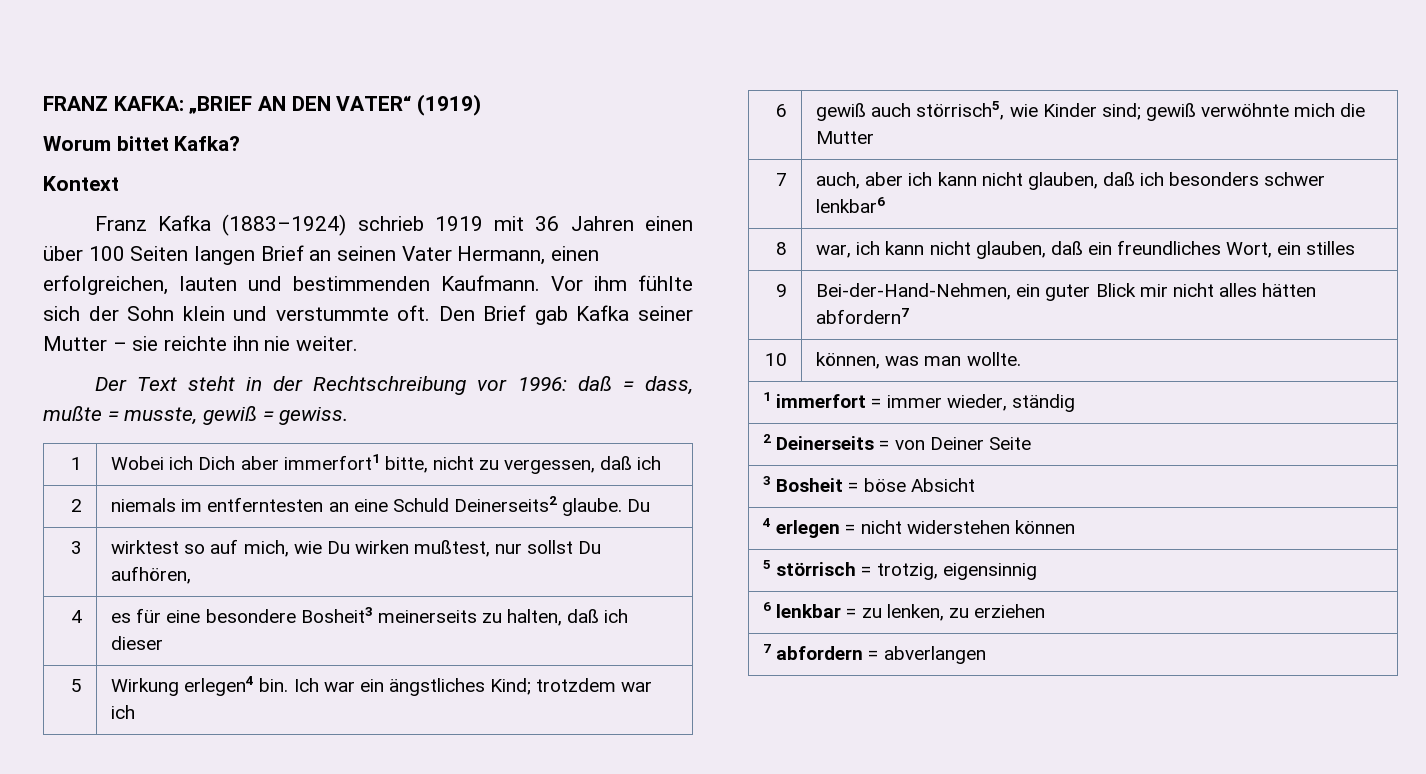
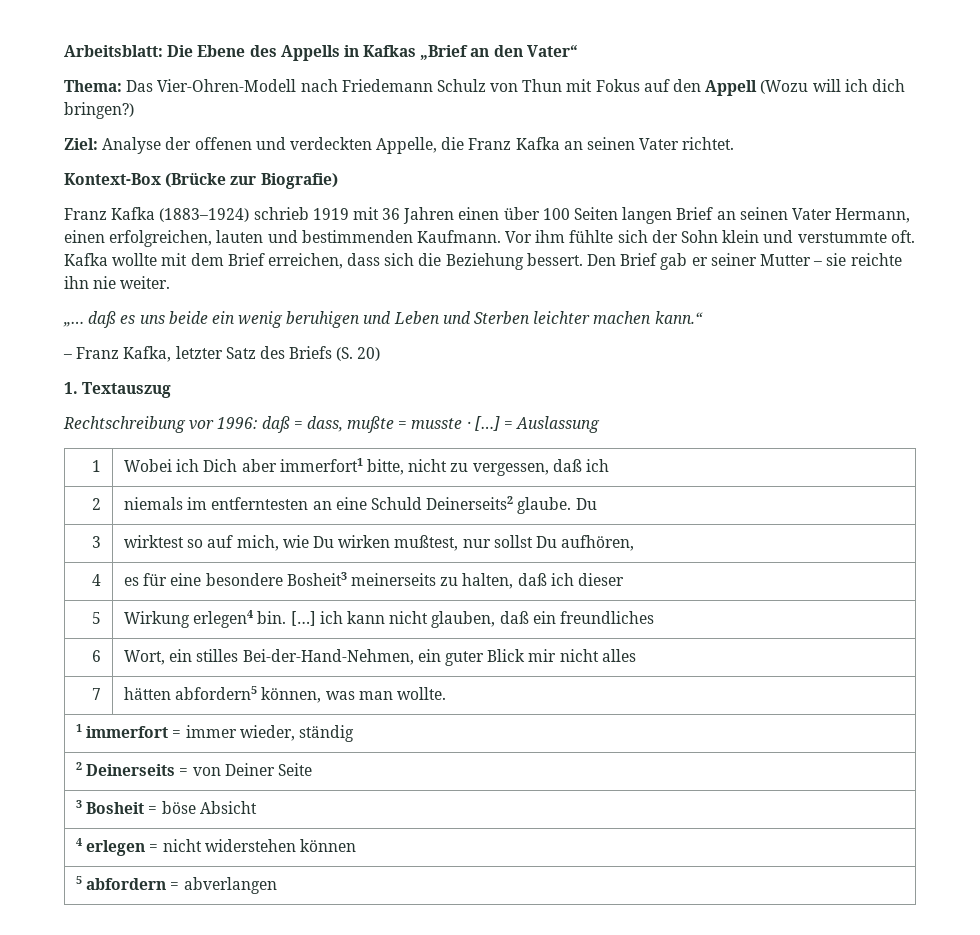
- FRANZ KAFKA: „BRIEF AN DEN VATER“ (1919)
- Worum bittet Kafka?
- Kontext
+ Arbeitsblatt: Die Ebene des Appells in Kafkas „Brief an den Vater“
+ Thema: Das Vier-Ohren-Modell nach Friedemann Schulz von Thun mit Fokus auf den Appell (Wozu will ich dich bringen?)
+ Ziel: Analyse der offenen und verdeckten Appelle, die Franz Kafka an seinen Vater richtet.
+ Kontext-Box (Brücke zur Biografie)
+ Kafka wollte mit dem Brief erreichen, dass sich die Beziehung bessert.
- Den Brief gab Kafka seiner Mutter – sie reichte ihn nie weiter.
+ Den Brief gab er seiner Mutter – sie reichte ihn nie weiter.
- Der Text steht in der Rechtschreibung vor 1996: daß = dass, mußte = musste, gewiß = gewiss.
+ „… daß es uns beide ein wenig beruhigen und Leben und Sterben leichter machen kann.“
+ – Franz Kafka, letzter Satz des Briefs (S. 20)
+ 1. Textauszug
+ Rechtschreibung vor 1996: daß = dass, mußte = musste · […] = Auslassung
- 5 | Wirkung erlegen4 bin. Ich war ein ängstliches Kind; trotzdem war ich
- 6 | gewiß auch störrisch5, wie Kinder sind; gewiß verwöhnte mich die Mutter
- 7 | auch, aber ich kann nicht glauben, daß ich besonders schwer lenkbar6
- 8 | war, ich kann nicht glauben, daß ein freundliches Wort, ein stilles
- 9 | Bei-der-Hand-Nehmen, ein guter Blick mir nicht alles hätten abfordern7
- 10 | können, was man wollte.
+ 5 | Wirkung erlegen4 bin. […] ich kann nicht glauben, daß ein freundliches
+ 6 | Wort, ein stilles Bei-der-Hand-Nehmen, ein guter Blick mir nicht alles
+ 7 | hätten abfordern5 können, was man wollte.
- 5 störrisch = trotzig, eigensinnig
- 6 lenkbar = zu lenken, zu erziehen
- 7 abfordern = abverlangen
+ 5 abfordern = abverlangen

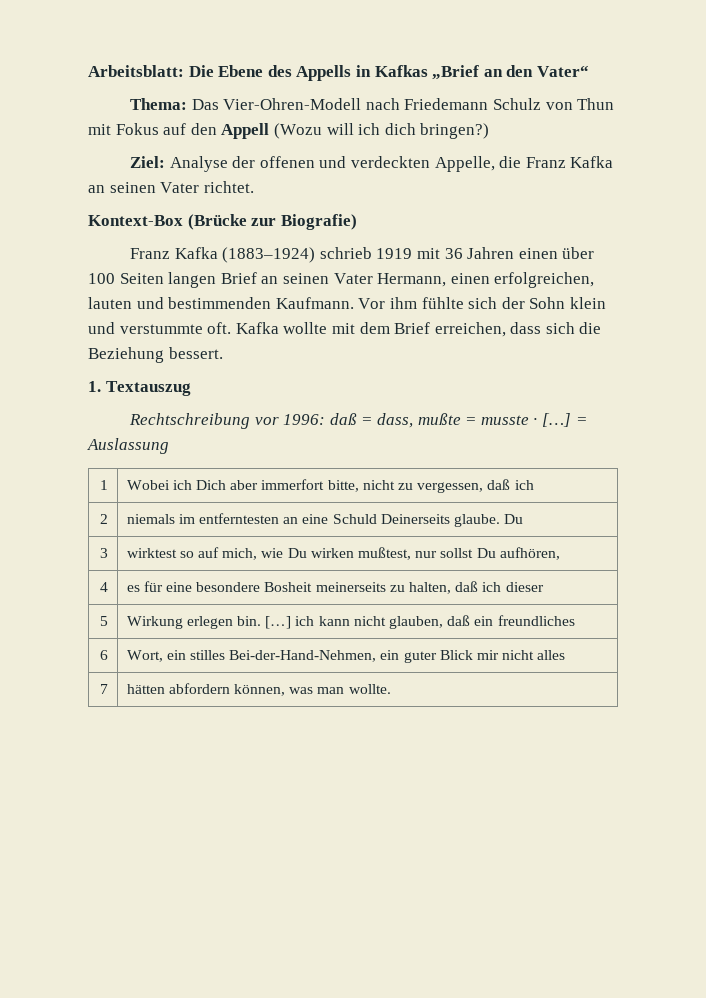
- Den Brief gab er seiner Mutter – sie reichte ihn nie weiter.
- „… daß es uns beide ein wenig beruhigen und Leben und Sterben leichter machen kann.“
- – Franz Kafka, letzter Satz des Briefs (S. 20)
- 1 | Wobei ich Dich aber immerfort1 bitte, nicht zu vergessen, daß ich
+ 1 | Wobei ich Dich aber immerfort bitte, nicht zu vergessen, daß ich
- 2 | niemals im entferntesten an eine Schuld Deinerseits2 glaube. Du
+ 2 | niemals im entferntesten an eine Schuld Deinerseits glaube. Du
- 4 | es für eine besondere Bosheit3 meinerseits zu halten, daß ich dieser
+ 4 | es für eine besondere Bosheit meinerseits zu halten, daß ich dieser
- 5 | Wirkung erlegen4 bin. […] ich kann nicht glauben, daß ein freundliches
+ 5 | Wirkung erlegen bin. […] ich kann nicht glauben, daß ein freundliches
- 7 | hätten abfordern5 können, was man wollte.
+ 7 | hätten abfordern können, was man wollte.
- 1 immerfort = immer wieder, ständig
- 2 Deinerseits = von Deiner Seite
- 3 Bosheit = böse Absicht
- 4 erlegen = nicht widerstehen können
- 5 abfordern = abverlangen

